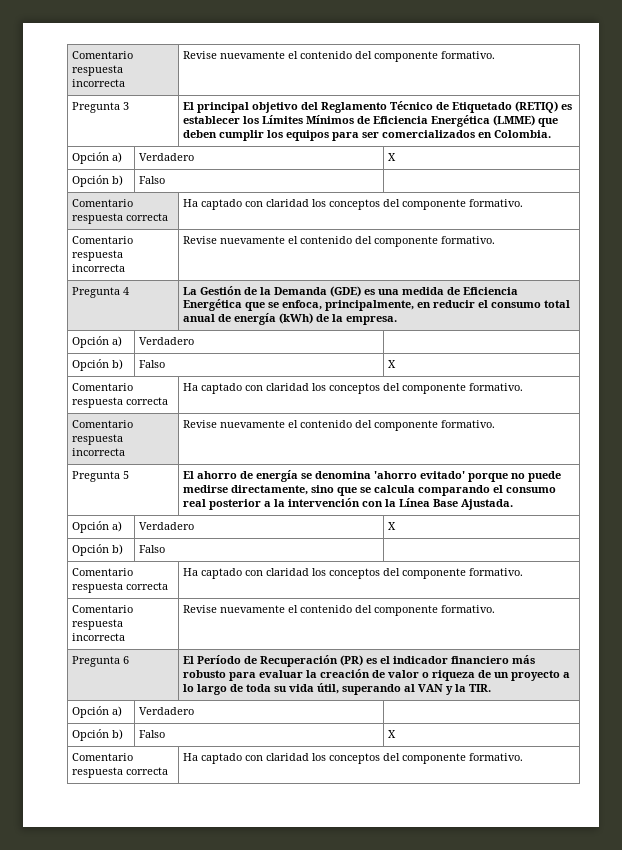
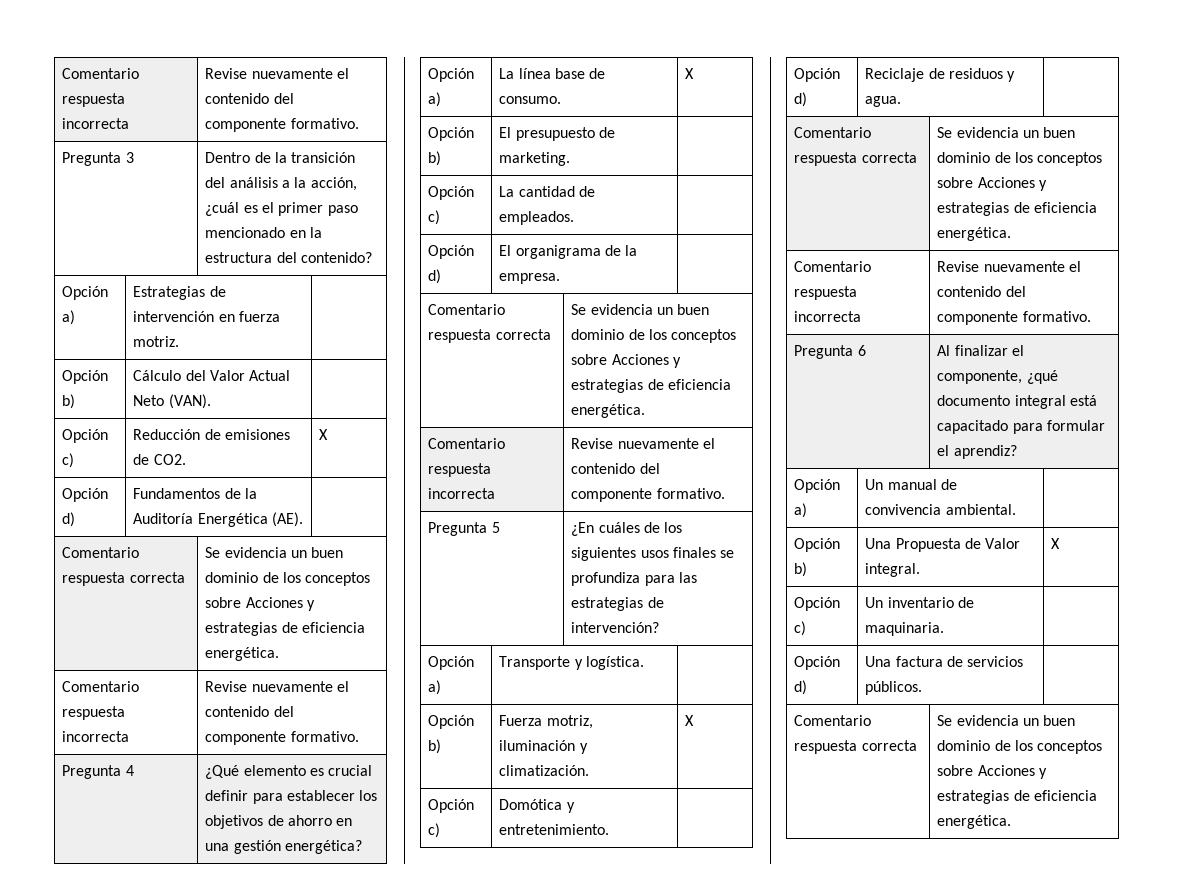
- Pregunta 3 | El principal objetivo del Reglamento Técnico de Etiquetado (RETIQ) es establecer los Límites Mínimos de Eficiencia Energética (LMME) que deben cumplir los equipos para ser comercializados en Colombia.
- Opción a) | Verdadero | X
- Opción b) | Falso |
- Comentario respuesta correcta | Ha captado con claridad los conceptos del componente formativo.
+ Pregunta 3 | Dentro de la transición del análisis a la acción, ¿cuál es el primer paso mencionado en la estructura del contenido?
+ Opción a) | Estrategias de intervención en fuerza motriz. |
+ Opción b) | Cálculo del Valor Actual Neto (VAN). |
+ Opción c) | Reducción de emisiones de CO2. | X
+ Opción d) | Fundamentos de la Auditoría Energética (AE). |
+ Comentario respuesta correcta | Se evidencia un buen dominio de los conceptos sobre Acciones y estrategias de eficiencia energética.
- Pregunta 4 | La Gestión de la Demanda (GDE) es una medida de Eficiencia Energética que se enfoca, principalmente, en reducir el consumo total anual de energía (kWh) de la empresa.
- Opción a) | Verdadero |
- Opción b) | Falso | X
- Comentario respuesta correcta | Ha captado con claridad los conceptos del componente formativo.
+ Pregunta 4 | ¿Qué elemento es crucial definir para establecer los objetivos de ahorro en una gestión energética?
+ Opción a) | La línea base de consumo. | X
+ Opción b) | El presupuesto de marketing. |
+ Opción c) | La cantidad de empleados. |
+ Opción d) | El organigrama de la empresa. |
+ Comentario respuesta correcta | Se evidencia un buen dominio de los conceptos sobre Acciones y estrategias de eficiencia energética.
- Pregunta 5 | El ahorro de energía se denomina 'ahorro evitado' porque no puede medirse directamente, sino que se calcula comparando el consumo real posterior a la intervención con la Línea Base Ajustada.
- Opción a) | Verdadero | X
- Opción b) | Falso |
- Comentario respuesta correcta | Ha captado con claridad los conceptos del componente formativo.
+ Pregunta 5 | ¿En cuáles de los siguientes usos finales se profundiza para las estrategias de intervención?
+ Opción a) | Transporte y logística. |
+ Opción b) | Fuerza motriz, iluminación y climatización. | X
+ Opción c) | Domótica y entretenimiento. |
+ Opción d) | Reciclaje de residuos y agua. |
+ Comentario respuesta correcta | Se evidencia un buen dominio de los conceptos sobre Acciones y estrategias de eficiencia energética.
- Pregunta 6 | El Período de Recuperación (PR) es el indicador financiero más robusto para evaluar la creación de valor o riqueza de un proyecto a lo largo de toda su vida útil, superando al VAN y la TIR.
- Opción a) | Verdadero |
- Opción b) | Falso | X
- Comentario respuesta correcta | Ha captado con claridad los conceptos del componente formativo.
+ Pregunta 6 | Al finalizar el componente, ¿qué documento integral está capacitado para formular el aprendiz?
+ Opción a) | Un manual de convivencia ambiental. |
+ Opción b) | Una Propuesta de Valor integral. | X
+ Opción c) | Un inventario de maquinaria. |
+ Opción d) | Una factura de servicios públicos. |
+ Comentario respuesta correcta | Se evidencia un buen dominio de los conceptos sobre Acciones y estrategias de eficiencia energética.

